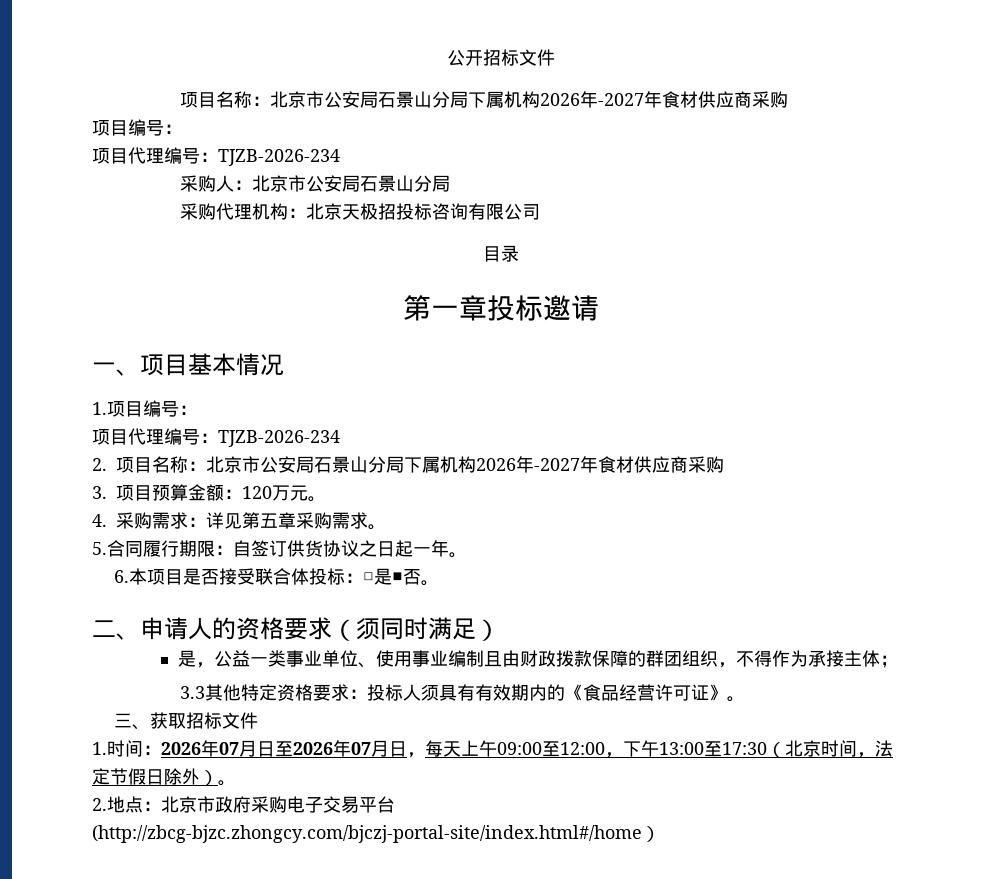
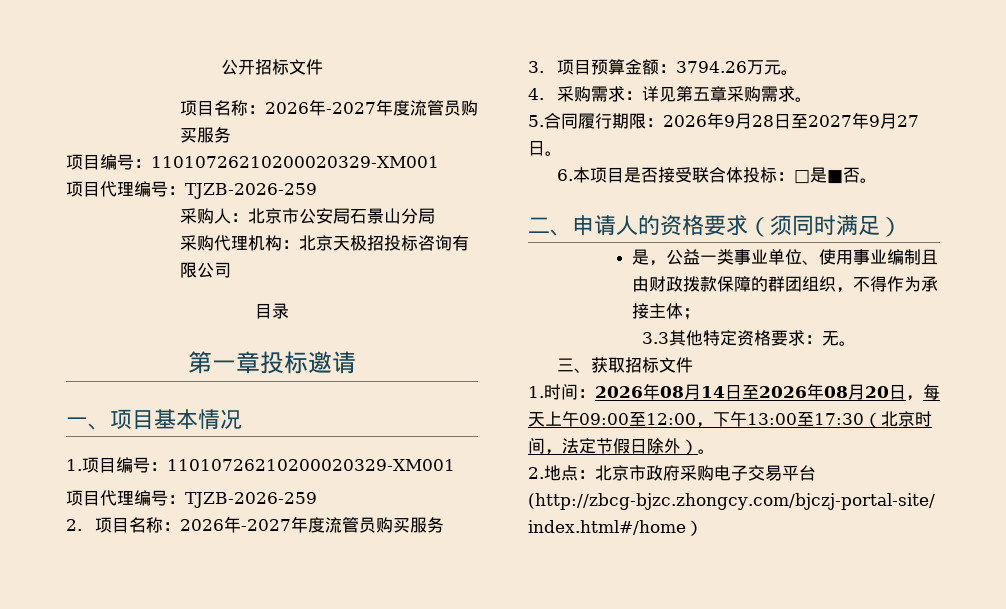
  公开招标文件
- 项目名称：北京市公安局石景山分局下属机构2026年-2027年食材供应商采购
- 项目编号：
- 项目代理编号：TJZB-2026-234
+ 项目名称：2026年-2027年度流管员购买服务
+ 项目编号：11010726210200020329-XM001
+ 项目代理编号：TJZB-2026-259
- 1.项目编号：
- 项目代理编号：TJZB-2026-234
+ 1.项目编号：11010726210200020329-XM001
+ 项目代理编号：TJZB-2026-259
- 2.项目名称：北京市公安局石景山分局下属机构2026年-2027年食材供应商采购
+ 2.项目名称：2026年-2027年度流管员购买服务
- 3.项目预算金额：120万元。
+ 3.项目预算金额：3794.26万元。
- 5.合同履行期限：自签订供货协议之日起一年。
+ 5.合同履行期限：2026年9月28日至2027年9月27日。
- 3.3其他特定资格要求：投标人须具有有效期内的《食品经营许可证》。
+ 3.3其他特定资格要求：无。
- 1.时间：2026年07月日至2026年07月日，每天上午09:00至12:00，下午13:00至17:30（北京时间，法定节假日除外）。
+ 1.时间：2026年08月14日至2026年08月20日，每天上午09:00至12:00，下午13:00至17:30（北京时间，法定节假日除外）。

